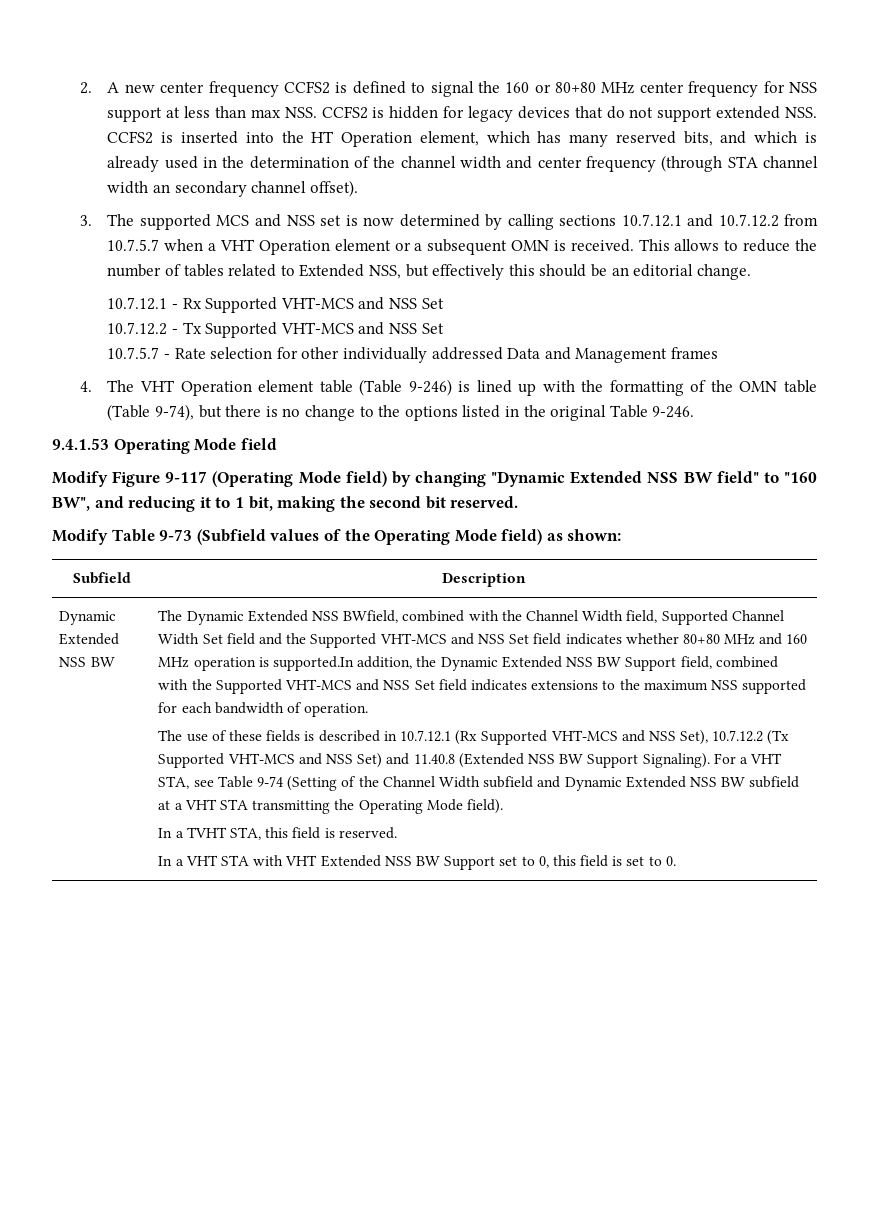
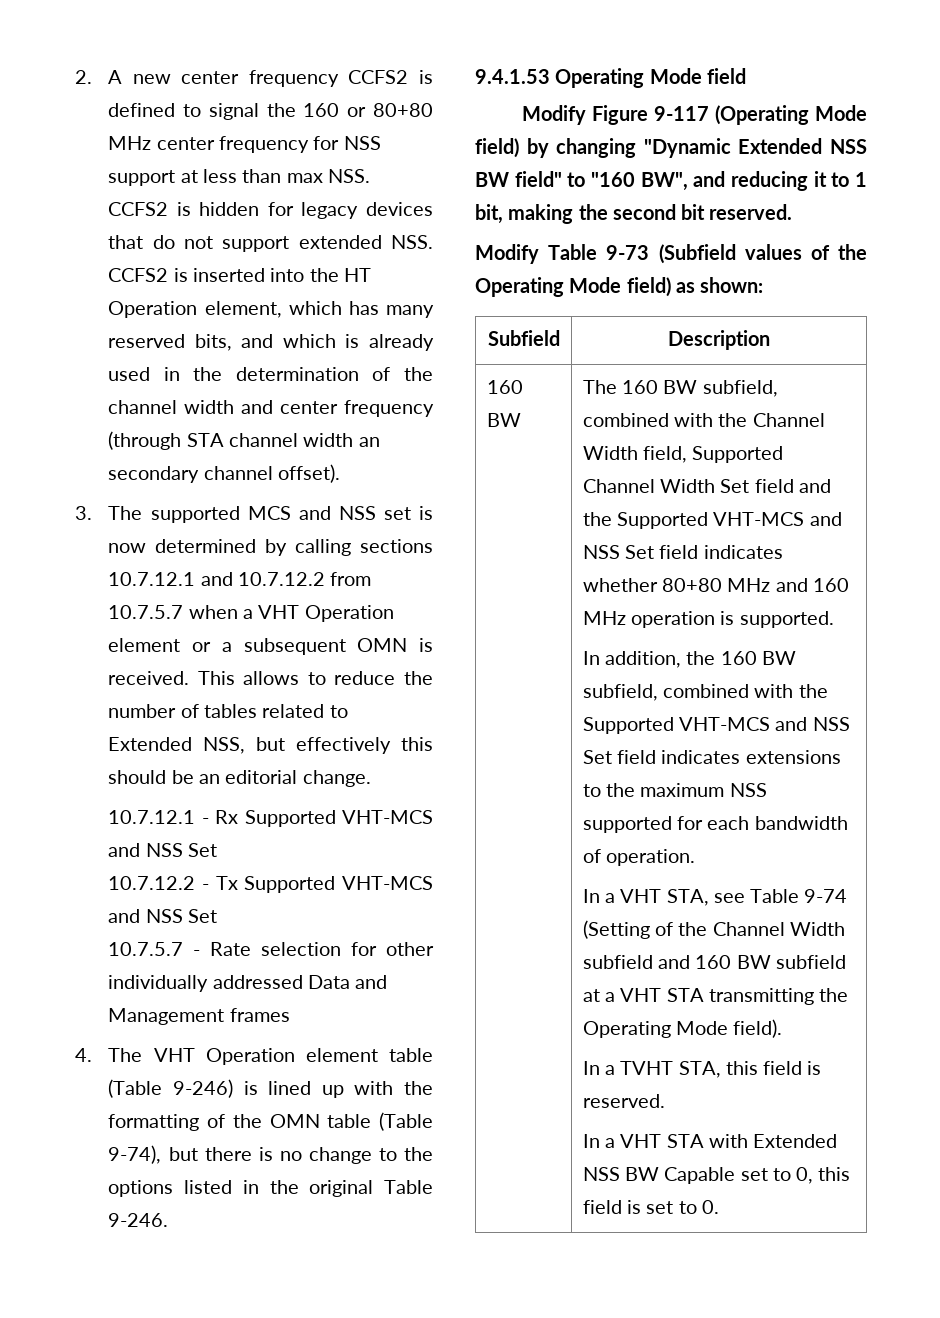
  Subfield | Description
- Dynamic Extended NSS BW
+ 160 BW
- The Dynamic Extended NSS BWfield, combined with the Channel Width field, Supported Channel Width Set field and the Supported VHT-MCS and NSS Set field indicates whether 80+80 MHz and 160 MHz operation is supported.In addition, the Dynamic Extended NSS BW Support field, combined with the Supported VHT-MCS and NSS Set field indicates extensions to the maximum NSS supported for each bandwidth of operation.
+ The 160 BW subfield, combined with the Channel Width field, Supported Channel Width Set field and the Supported VHT-MCS and NSS Set field indicates whether 80+80 MHz and 160 MHz operation is supported.
+ In addition, the 160 BW subfield, combined with the Supported VHT-MCS and NSS Set field indicates extensions to the maximum NSS supported for each bandwidth of operation.
- The use of these fields is described in 10.7.12.1 (Rx Supported VHT-MCS and NSS Set), 10.7.12.2 (Tx Supported VHT-MCS and NSS Set) and 11.40.8 (Extended NSS BW Support Signaling). For a VHT STA, see Table 9-74 (Setting of the Channel Width subfield and Dynamic Extended NSS BW subfield at a VHT STA transmitting the Operating Mode field).
+ In a VHT STA, see Table 9-74 (Setting of the Channel Width subfield and 160 BW subfield at a VHT STA transmitting the Operating Mode field).
- In a VHT STA with VHT Extended NSS BW Support set to 0, this field is set to 0.
+ In a VHT STA with Extended NSS BW Capable set to 0, this field is set to 0.

